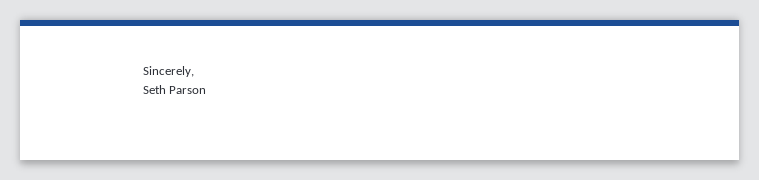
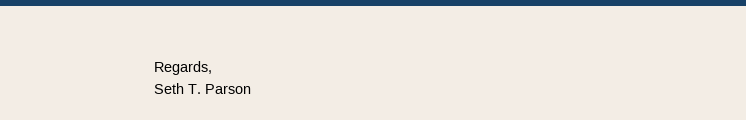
- Sincerely,
+ Regards,
- Seth Parson
+ Seth T. Parson

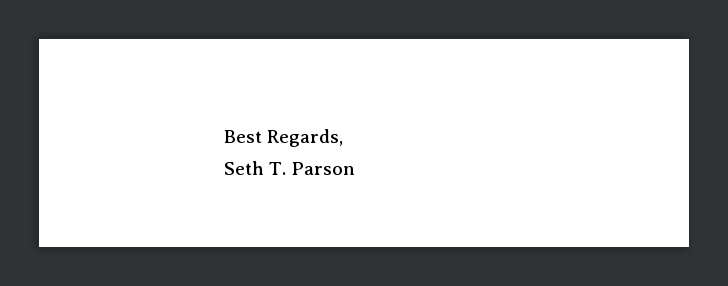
- Regards,
+ Best Regards,

